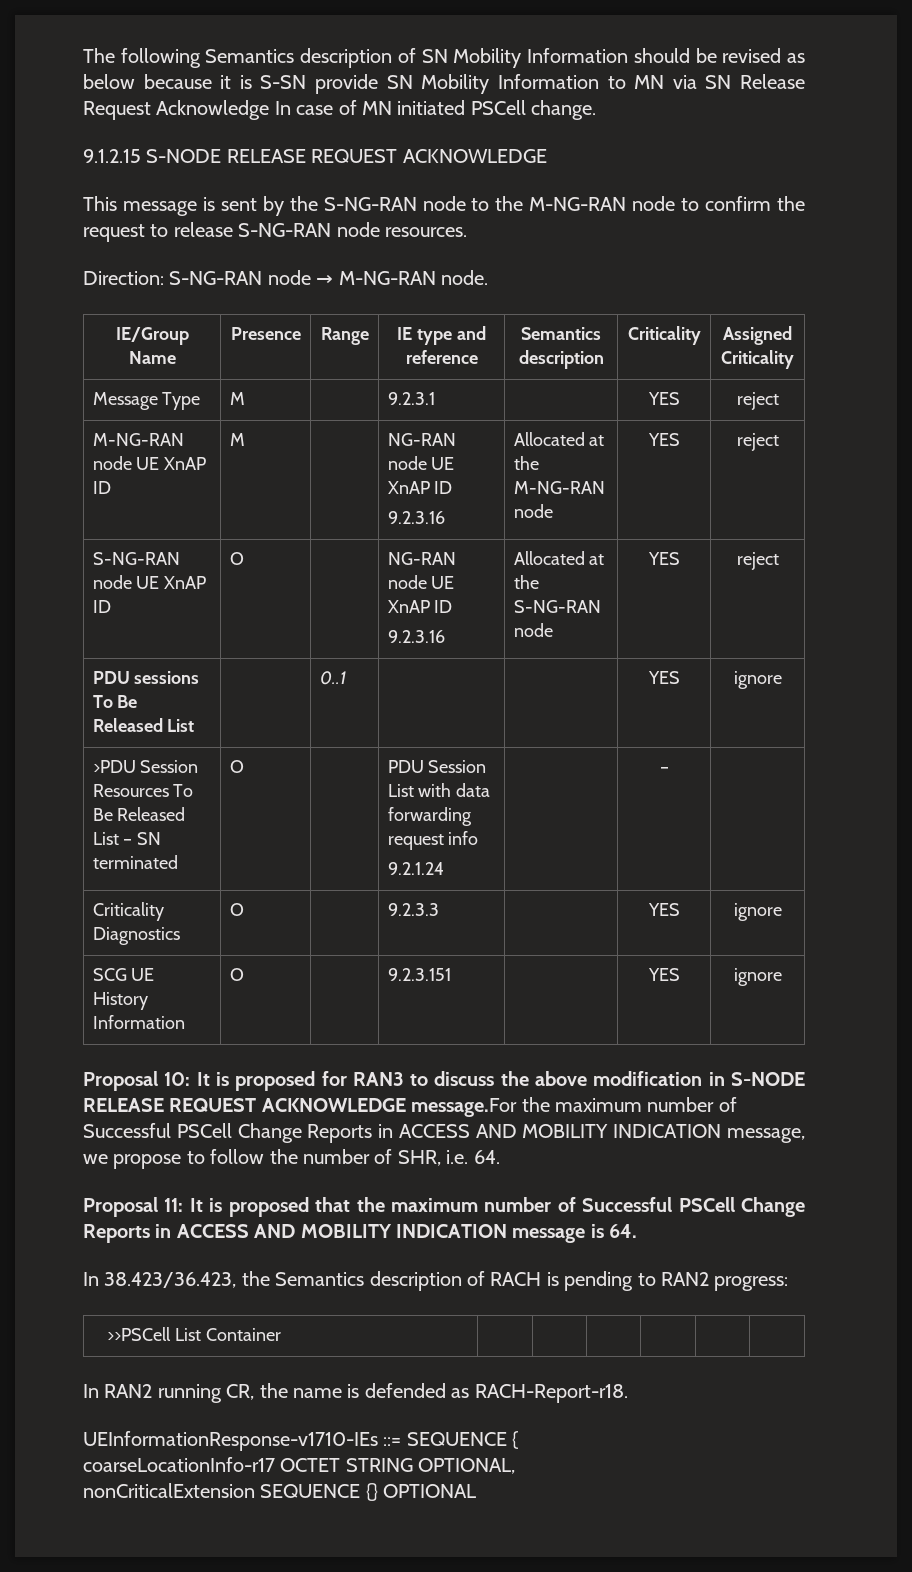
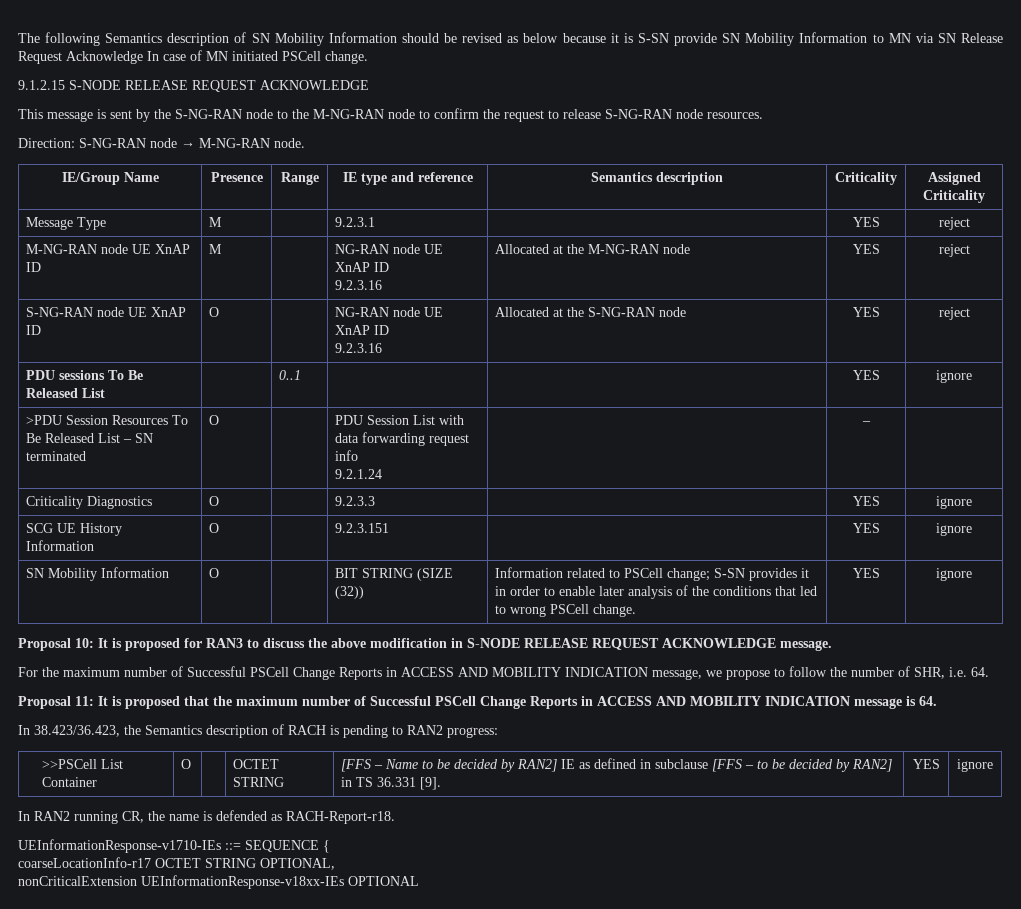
+ SN Mobility Information | O | | BIT STRING (SIZE (32)) | Information related to PSCell change; S-SN provides it in order to enable later analysis of the conditions that led to wrong PSCell change. | YES | ignore
- Proposal 10: It is proposed for RAN3 to discuss the above modification in S-NODE RELEASE REQUEST ACKNOWLEDGE message.For the maximum number of Successful PSCell Change Reports in ACCESS AND MOBILITY INDICATION message, we propose to follow the number of SHR, i.e. 64.
+ Proposal 10: It is proposed for RAN3 to discuss the above modification in S-NODE RELEASE REQUEST ACKNOWLEDGE message.
+ For the maximum number of Successful PSCell Change Reports in ACCESS AND MOBILITY INDICATION message, we propose to follow the number of SHR, i.e. 64.
- >>PSCell List Container | | | | | |
+ >>PSCell List Container | O | | OCTET STRING | [FFS – Name to be decided by RAN2] IE as defined in subclause [FFS – to be decided by RAN2] in TS 36.331 [9]. | YES | ignore
- nonCriticalExtension SEQUENCE {} OPTIONAL
+ nonCriticalExtension UEInformationResponse-v18xx-IEs OPTIONAL

